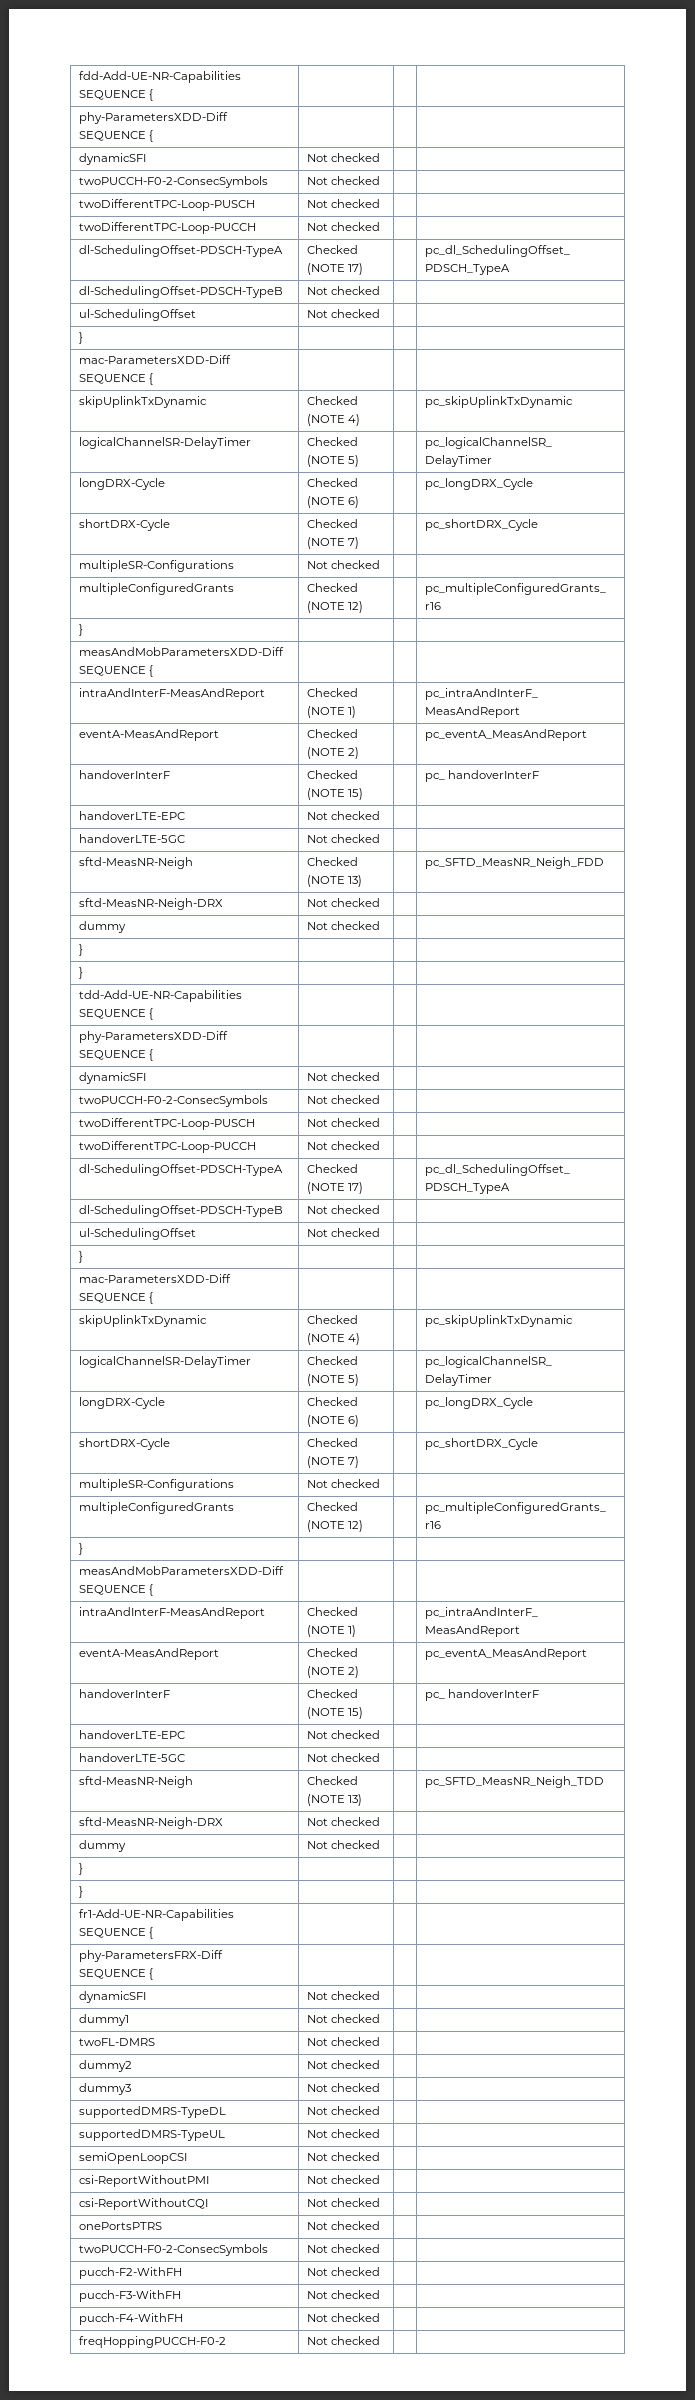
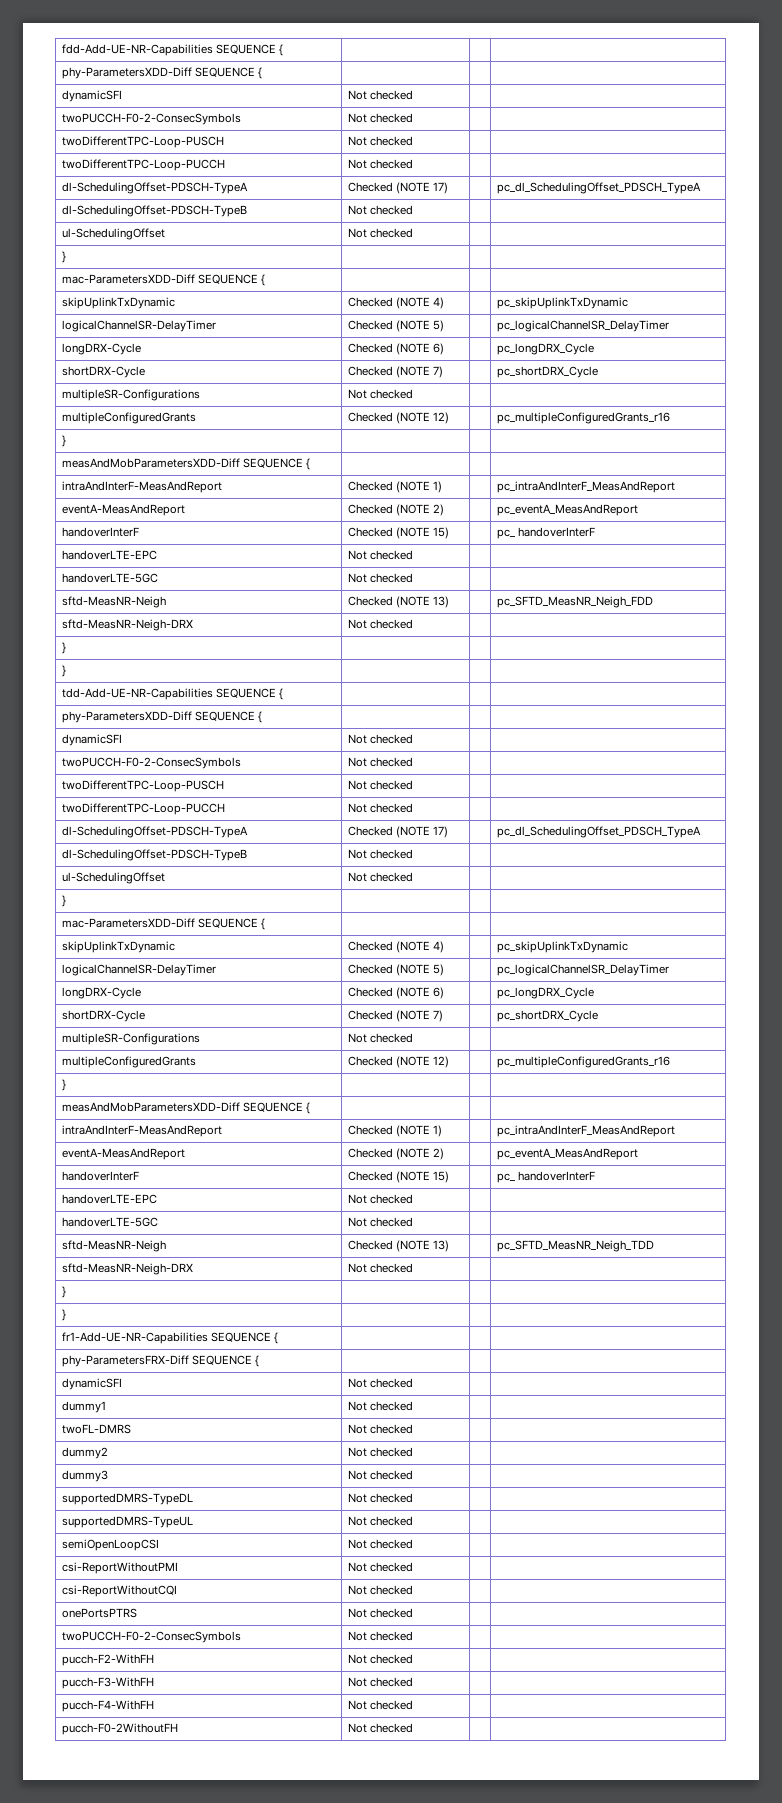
  sftd-MeasNR-Neigh | Checked (NOTE 13) | | pc_SFTD_MeasNR_Neigh_FDD
  sftd-MeasNR-Neigh-DRX | Not checked | |
- dummy | Not checked | |
  sftd-MeasNR-Neigh | Checked (NOTE 13) | | pc_SFTD_MeasNR_Neigh_TDD
  sftd-MeasNR-Neigh-DRX | Not checked | |
- dummy | Not checked | |
- freqHoppingPUCCH-F0-2 | Not checked | |
+ pucch-F0-2WithoutFH | Not checked | |

